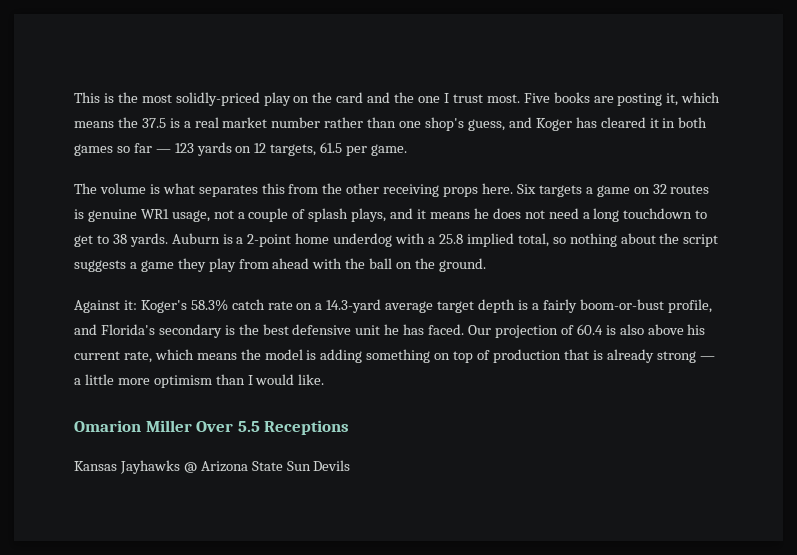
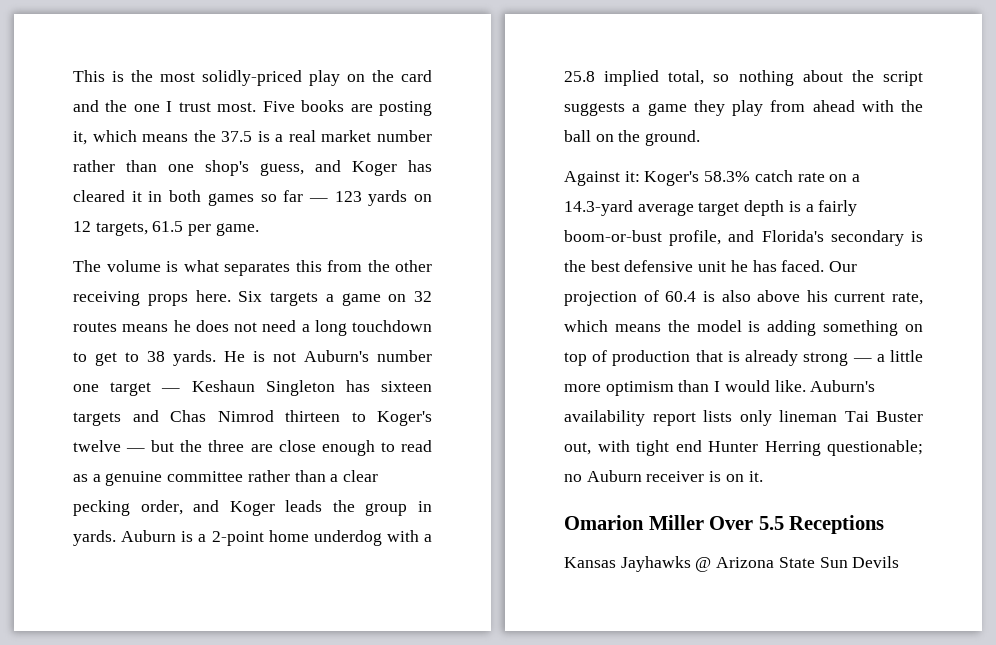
- Six targets a game on 32 routes is genuine WR1 usage, not a couple of splash plays, and it means he does not need a long touchdown to get to 38 yards.
+ Six targets a game on 32 routes means he does not need a long touchdown to get to 38 yards.
+ He is not Auburn's number one target — Keshaun Singleton has sixteen targets and Chas Nimrod thirteen to Koger's twelve — but the three are close enough to read as a genuine committee rather than a clear pecking order, and Koger leads the group in yards.
+ Auburn's availability report lists only lineman Tai Buster out, with tight end Hunter Herring questionable; no Auburn receiver is on it.

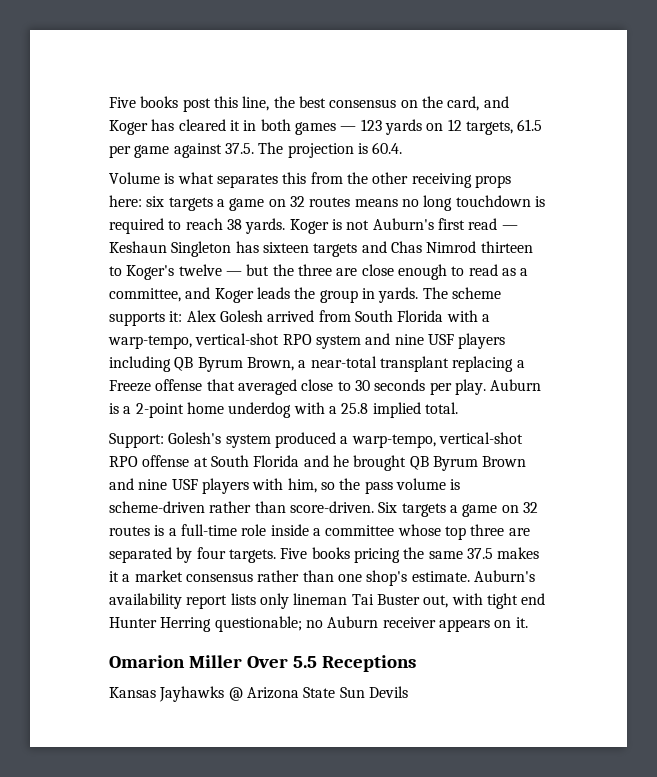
- This is the most solidly-priced play on the card and the one I trust most. Five books are posting it, which means the 37.5 is a real market number rather than one shop's guess, and Koger has cleared it in both games so far — 123 yards on 12 targets, 61.5 per game.
- The volume is what separates this from the other receiving props here. Six targets a game on 32 routes means he does not need a long touchdown to get to 38 yards.
+ Five books post this line, the best consensus on the card, and Koger has cleared it in both games — 123 yards on 12 targets, 61.5 per game against 37.5. The projection is 60.4.
+ Volume is what separates this from the other receiving props here: six targets a game on 32 routes means no long touchdown is required to reach 38 yards.
- He is not Auburn's number one target — Keshaun Singleton has sixteen targets and Chas Nimrod thirteen to Koger's twelve — but the three are close enough to read as a genuine committee rather than a clear pecking order, and Koger leads the group in yards.
+ Koger is not Auburn's first read — Keshaun Singleton has sixteen targets and Chas Nimrod thirteen to Koger's twelve — but the three are close enough to read as a committee, and Koger leads the group in yards.
+ The scheme supports it: Alex Golesh arrived from South Florida with a warp-tempo, vertical-shot RPO system and nine USF players including QB Byrum Brown, a near-total transplant replacing a Freeze offense that averaged close to 30 seconds per play.
- Auburn is a 2-point home underdog with a 25.8 implied total, so nothing about the script suggests a game they play from ahead with the ball on the ground.
- Against it: Koger's 58.3% catch rate on a 14.3-yard average target depth is a fairly boom-or-bust profile, and Florida's secondary is the best defensive unit he has faced. Our projection of 60.4 is also above his current rate, which means the model is adding something on top of production that is already strong — a little more optimism than I would like.
+ Auburn is a 2-point home underdog with a 25.8 implied total.
+ Support: Golesh's system produced a warp-tempo, vertical-shot RPO offense at South Florida and he brought QB Byrum Brown and nine USF players with him, so the pass volume is scheme-driven rather than score-driven. Six targets a game on 32 routes is a full-time role inside a committee whose top three are separated by four targets. Five books pricing the same 37.5 makes it a market consensus rather than one shop's estimate.
- Auburn's availability report lists only lineman Tai Buster out, with tight end Hunter Herring questionable; no Auburn receiver is on it.
+ Auburn's availability report lists only lineman Tai Buster out, with tight end Hunter Herring questionable; no Auburn receiver appears on it.

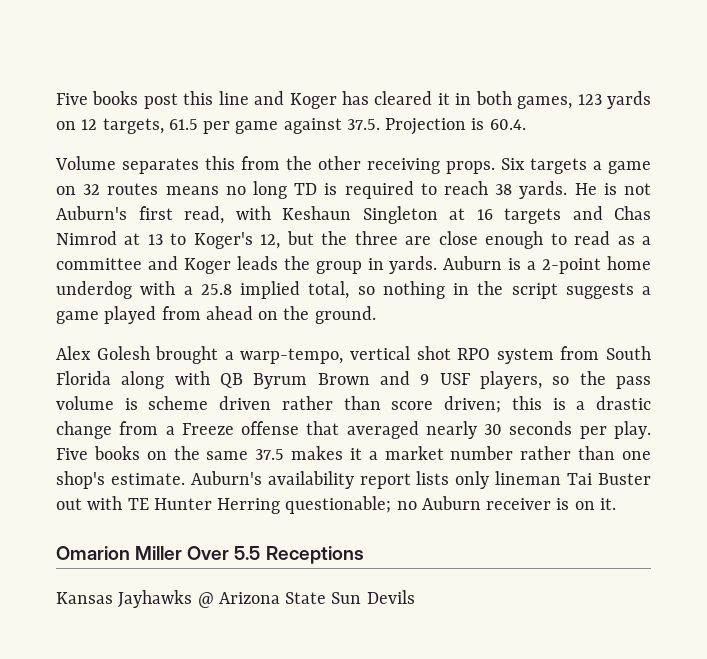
- Five books post this line, the best consensus on the card, and Koger has cleared it in both games — 123 yards on 12 targets, 61.5 per game against 37.5. The projection is 60.4.
+ Five books post this line and Koger has cleared it in both games, 123 yards on 12 targets, 61.5 per game against 37.5. Projection is 60.4.
- Volume is what separates this from the other receiving props here: six targets a game on 32 routes means no long touchdown is required to reach 38 yards.
+ Volume separates this from the other receiving props. Six targets a game on 32 routes means no long TD is required to reach 38 yards.
- Koger is not Auburn's first read — Keshaun Singleton has sixteen targets and Chas Nimrod thirteen to Koger's twelve — but the three are close enough to read as a committee, and Koger leads the group in yards.
+ He is not Auburn's first read, with Keshaun Singleton at 16 targets and Chas Nimrod at 13 to Koger's 12, but the three are close enough to read as a committee and Koger leads the group in yards.
- The scheme supports it: Alex Golesh arrived from South Florida with a warp-tempo, vertical-shot RPO system and nine USF players including QB Byrum Brown, a near-total transplant replacing a Freeze offense that averaged close to 30 seconds per play.
- Auburn is a 2-point home underdog with a 25.8 implied total.
- Support: Golesh's system produced a warp-tempo, vertical-shot RPO offense at South Florida and he brought QB Byrum Brown and nine USF players with him, so the pass volume is scheme-driven rather than score-driven. Six targets a game on 32 routes is a full-time role inside a committee whose top three are separated by four targets. Five books pricing the same 37.5 makes it a market consensus rather than one shop's estimate.
+ Auburn is a 2-point home underdog with a 25.8 implied total, so nothing in the script suggests a game played from ahead on the ground.
+ Alex Golesh brought a warp-tempo, vertical shot RPO system from South Florida along with QB Byrum Brown and 9 USF players, so the pass volume is scheme driven rather than score driven; this is a drastic change from a Freeze offense that averaged nearly 30 seconds per play. Five books on the same 37.5 makes it a market number rather than one shop's estimate.
- Auburn's availability report lists only lineman Tai Buster out, with tight end Hunter Herring questionable; no Auburn receiver appears on it.
+ Auburn's availability report lists only lineman Tai Buster out with TE Hunter Herring questionable; no Auburn receiver is on it.

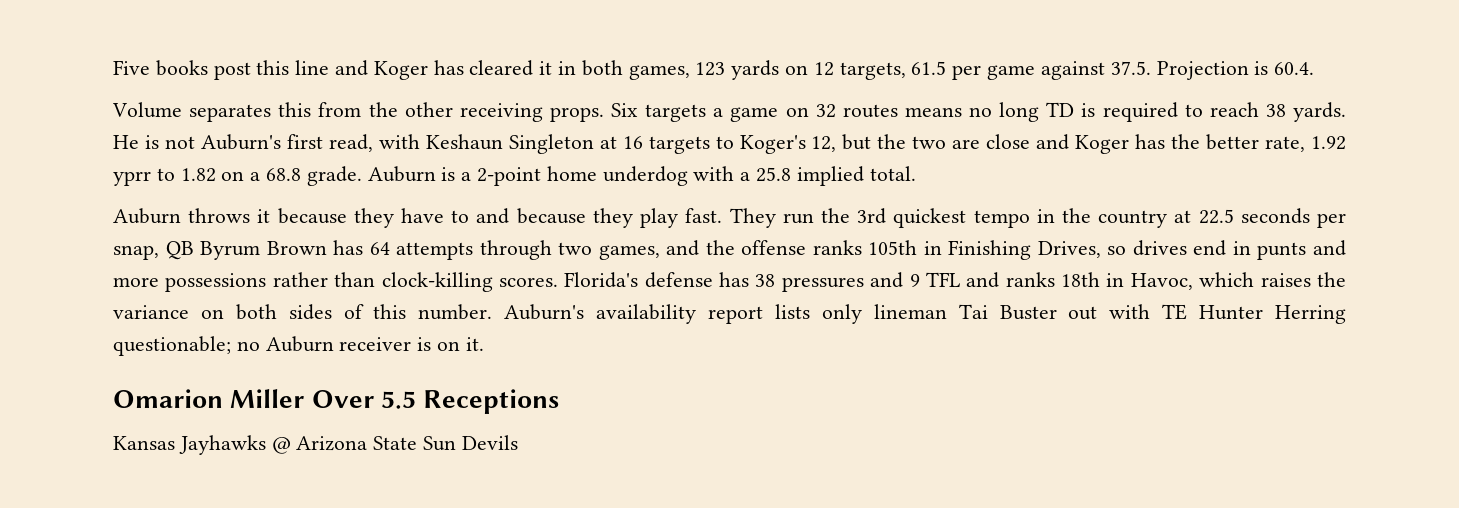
- He is not Auburn's first read, with Keshaun Singleton at 16 targets and Chas Nimrod at 13 to Koger's 12, but the three are close enough to read as a committee and Koger leads the group in yards.
+ He is not Auburn's first read, with Keshaun Singleton at 16 targets to Koger's 12, but the two are close and Koger has the better rate, 1.92 yprr to 1.82 on a 68.8 grade.
- Auburn is a 2-point home underdog with a 25.8 implied total, so nothing in the script suggests a game played from ahead on the ground.
- Alex Golesh brought a warp-tempo, vertical shot RPO system from South Florida along with QB Byrum Brown and 9 USF players, so the pass volume is scheme driven rather than score driven; this is a drastic change from a Freeze offense that averaged nearly 30 seconds per play. Five books on the same 37.5 makes it a market number rather than one shop's estimate.
+ Auburn is a 2-point home underdog with a 25.8 implied total.
+ Auburn throws it because they have to and because they play fast. They run the 3rd quickest tempo in the country at 22.5 seconds per snap, QB Byrum Brown has 64 attempts through two games, and the offense ranks 105th in Finishing Drives, so drives end in punts and more possessions rather than clock-killing scores. Florida's defense has 38 pressures and 9 TFL and ranks 18th in Havoc, which raises the variance on both sides of this number.

